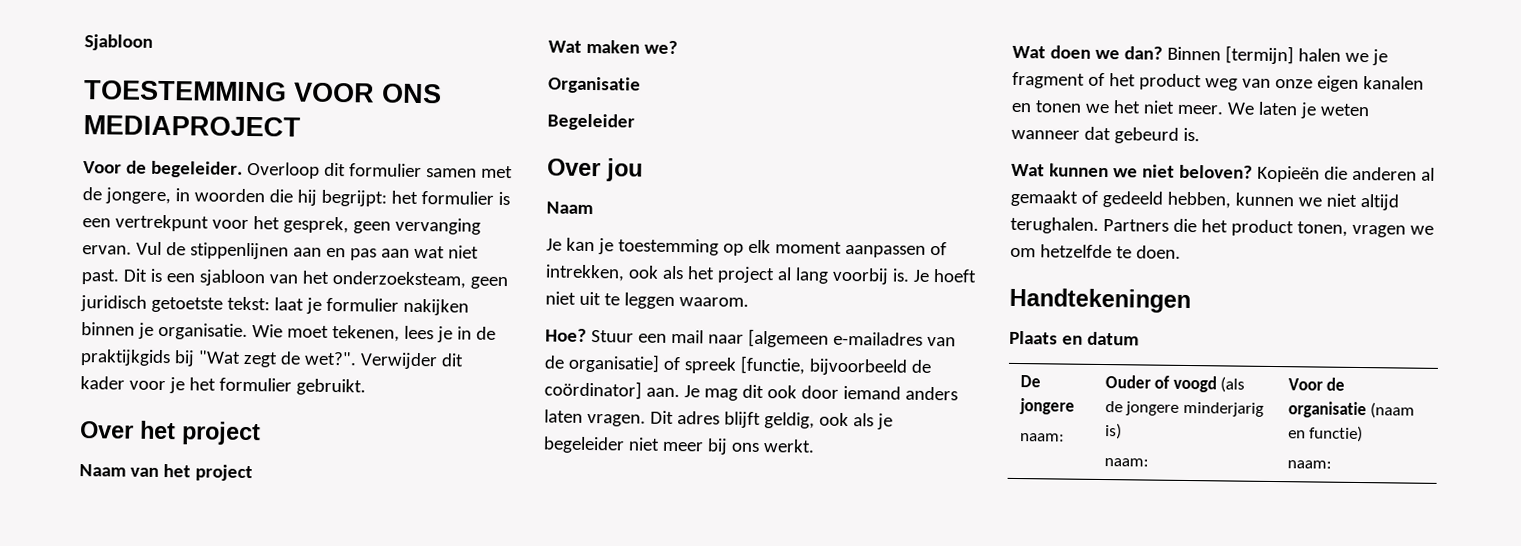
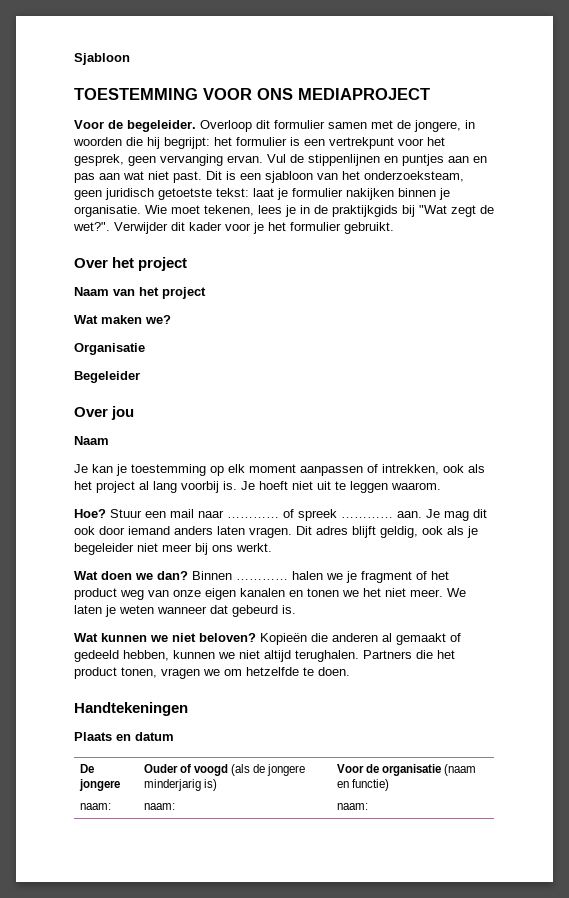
- Vul de stippenlijnen aan en pas aan wat niet past.
+ Vul de stippenlijnen en puntjes aan en pas aan wat niet past.
- Stuur een mail naar [algemeen e-mailadres van de organisatie] of spreek [functie, bijvoorbeeld de coördinator] aan.
+ Stuur een mail naar ………… of spreek ………… aan.
- Binnen [termijn] halen we je fragment of het product weg van onze eigen kanalen en tonen we het niet meer.
+ Binnen ………… halen we je fragment of het product weg van onze eigen kanalen en tonen we het niet meer.

